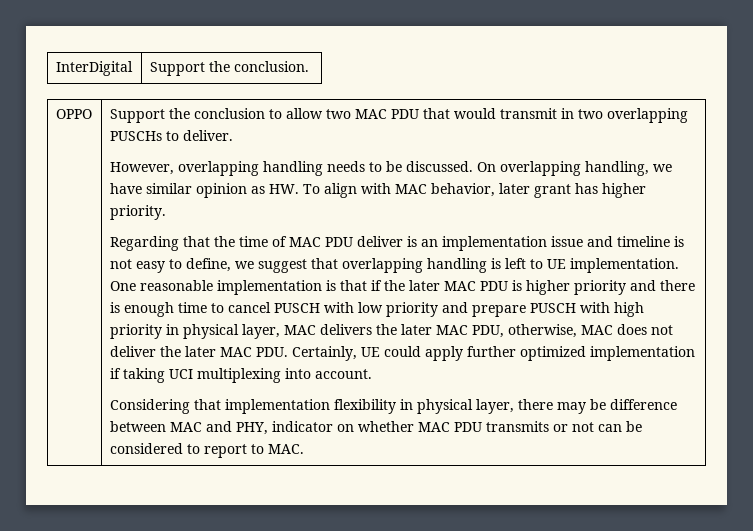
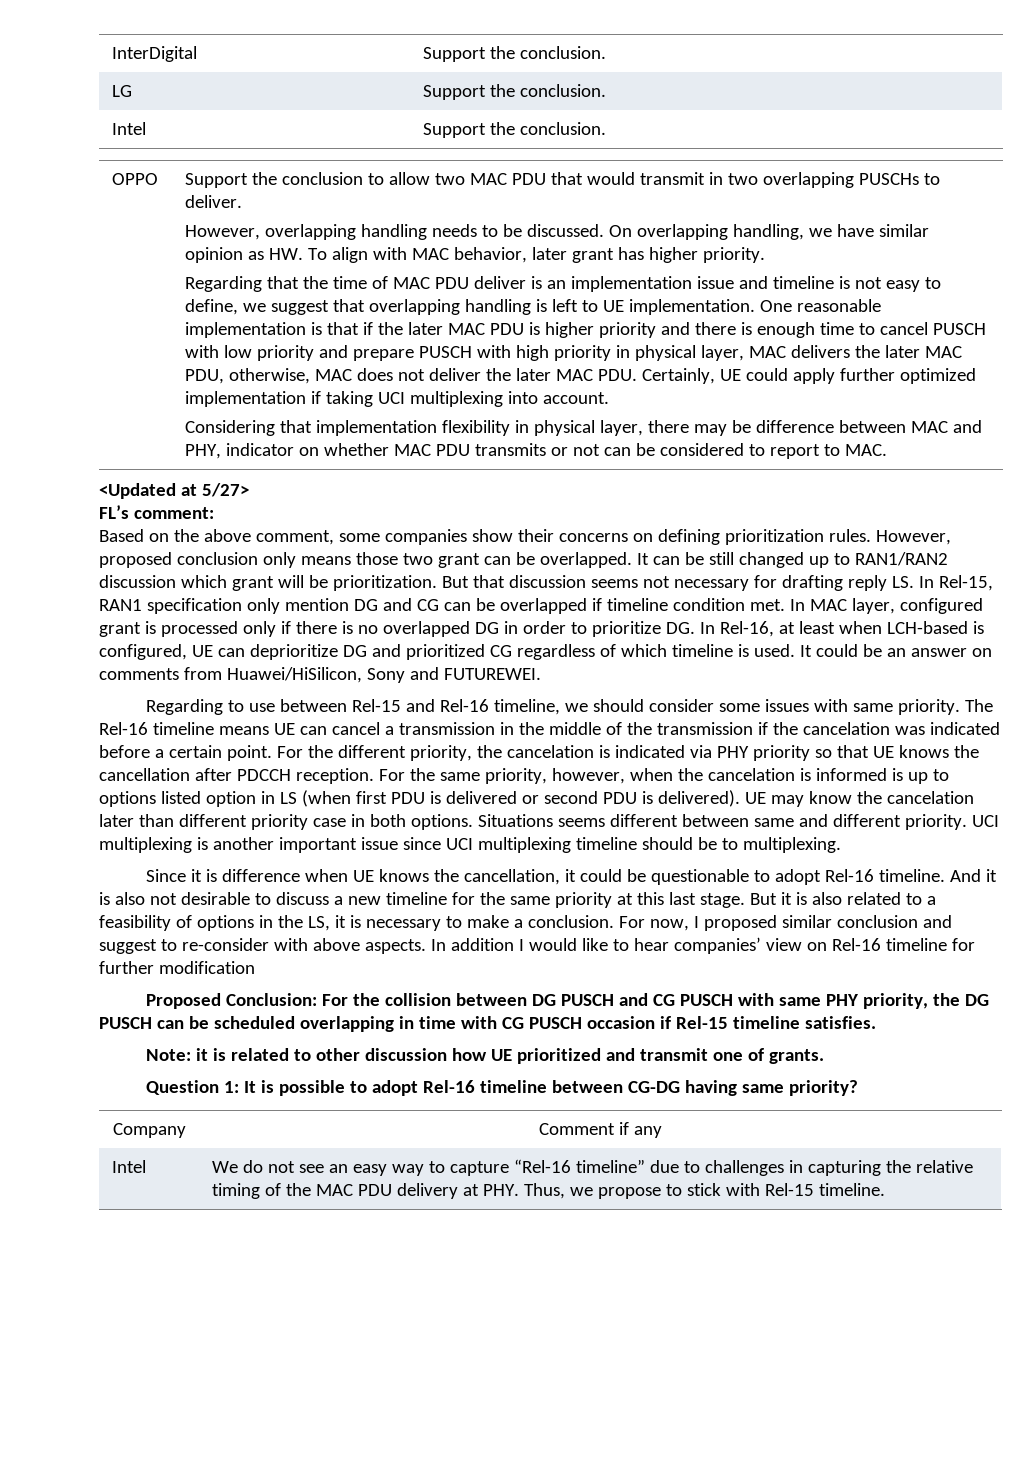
+ LG | Support the conclusion.
+ Intel | Support the conclusion.
+ <Updated at 5/27>
+ FL’s comment:
+ Based on the above comment, some companies show their concerns on defining prioritization rules. However, proposed conclusion only means those two grant can be overlapped. It can be still changed up to RAN1/RAN2 discussion which grant will be prioritization. But that discussion seems not necessary for drafting reply LS. In Rel-15, RAN1 specification only mention DG and CG can be overlapped if timeline condition met. In MAC layer, configured grant is processed only if there is no overlapped DG in order to prioritize DG. In Rel-16, at least when LCH-based is configured, UE can deprioritize DG and prioritized CG regardless of which timeline is used. It could be an answer on comments from Huawei/HiSilicon, Sony and FUTUREWEI.
+ Regarding to use between Rel-15 and Rel-16 timeline, we should consider some issues with same priority. The Rel-16 timeline means UE can cancel a transmission in the middle of the transmission if the cancelation was indicated before a certain point. For the different priority, the cancelation is indicated via PHY priority so that UE knows the cancellation after PDCCH reception. For the same priority, however, when the cancelation is informed is up to options listed option in LS (when first PDU is delivered or second PDU is delivered). UE may know the cancelation later than different priority case in both options. Situations seems different between same and different priority. UCI multiplexing is another important issue since UCI multiplexing timeline should be to multiplexing.
+ Since it is difference when UE knows the cancellation, it could be questionable to adopt Rel-16 timeline. And it is also not desirable to discuss a new timeline for the same priority at this last stage. But it is also related to a feasibility of options in the LS, it is necessary to make a conclusion. For now, I proposed similar conclusion and suggest to re-consider with above aspects. In addition I would like to hear companies’ view on Rel-16 timeline for further modification
+ Proposed Conclusion: For the collision between DG PUSCH and CG PUSCH with same PHY priority, the DG PUSCH can be scheduled overlapping in time with CG PUSCH occasion if Rel-15 timeline satisfies.
+ Note: it is related to other discussion how UE prioritized and transmit one of grants.
+ Question 1: It is possible to adopt Rel-16 timeline between CG-DG having same priority?
+ Company | Comment if any
+ Intel | We do not see an easy way to capture “Rel-16 timeline” due to challenges in capturing the relative timing of the MAC PDU delivery at PHY. Thus, we propose to stick with Rel-15 timeline.

